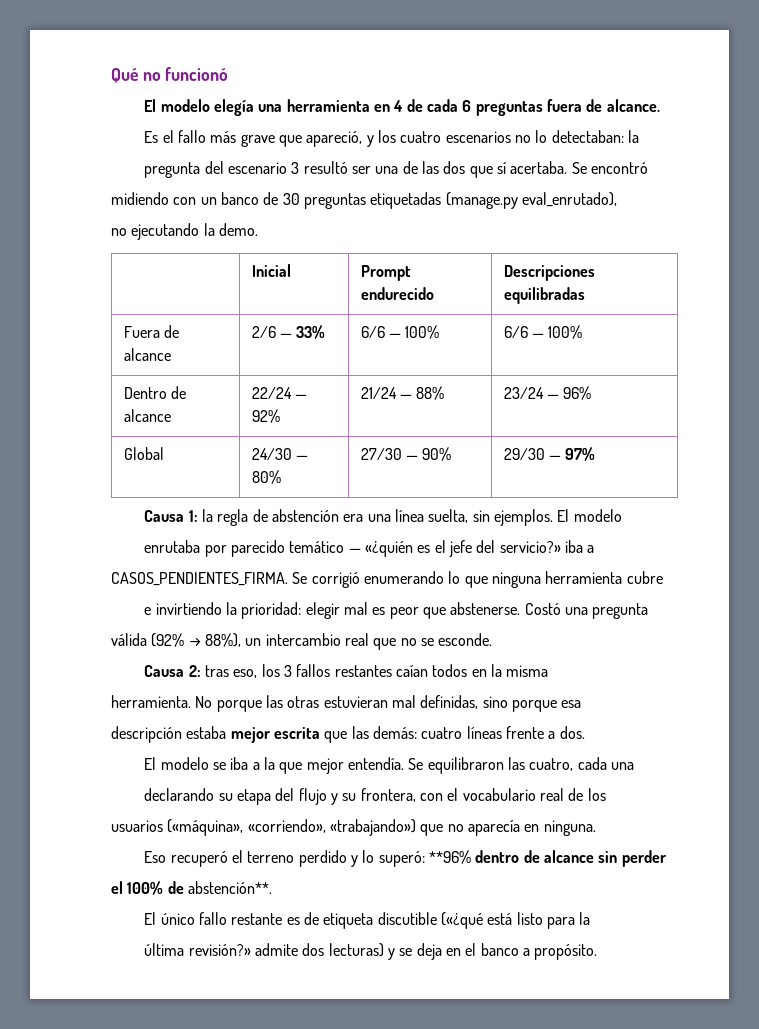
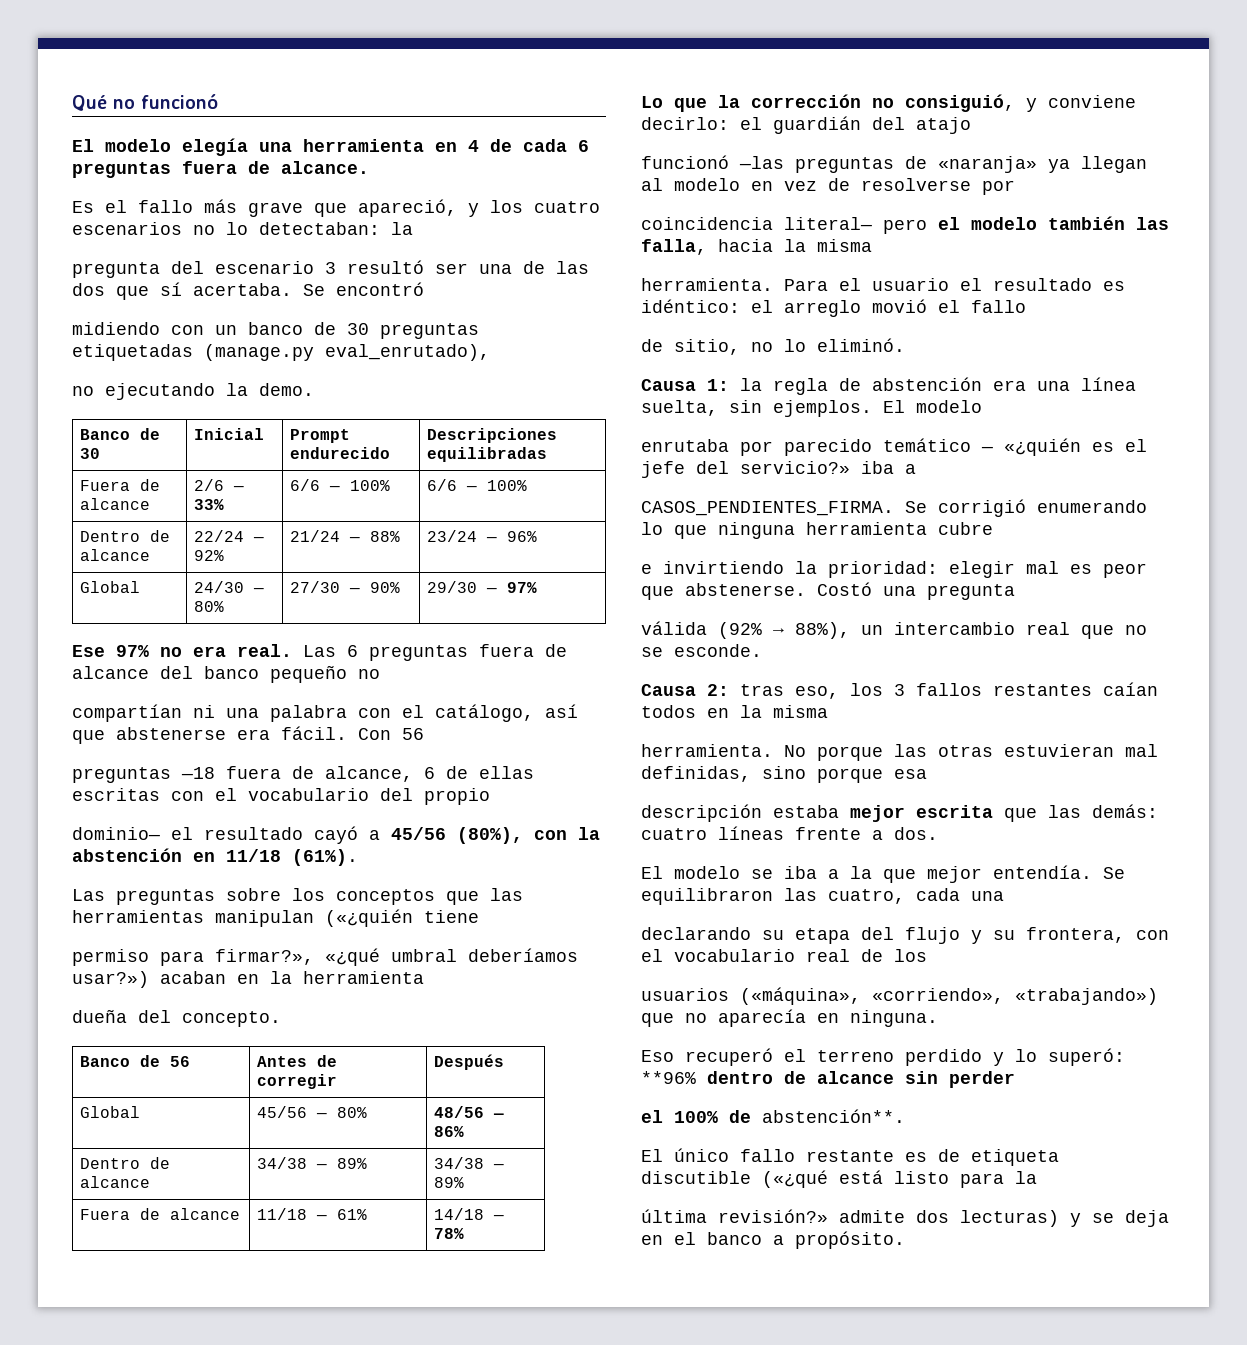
- | Inicial | Prompt endurecido | Descripciones equilibradas
+ Banco de 30 | Inicial | Prompt endurecido | Descripciones equilibradas
+ Ese 97% no era real. Las 6 preguntas fuera de alcance del banco pequeño no
+ compartían ni una palabra con el catálogo, así que abstenerse era fácil. Con 56
+ preguntas —18 fuera de alcance, 6 de ellas escritas con el vocabulario del propio
+ dominio— el resultado cayó a 45/56 (80%), con la abstención en 11/18 (61%).
+ Las preguntas sobre los conceptos que las herramientas manipulan («¿quién tiene
+ permiso para firmar?», «¿qué umbral deberíamos usar?») acaban en la herramienta
+ dueña del concepto.
+ Banco de 56 | Antes de corregir | Después
+ Global | 45/56 — 80% | 48/56 — 86%
+ Dentro de alcance | 34/38 — 89% | 34/38 — 89%
+ Fuera de alcance | 11/18 — 61% | 14/18 — 78%
+ Lo que la corrección no consiguió, y conviene decirlo: el guardián del atajo
+ funcionó —las preguntas de «naranja» ya llegan al modelo en vez de resolverse por
+ coincidencia literal— pero el modelo también las falla, hacia la misma
+ herramienta. Para el usuario el resultado es idéntico: el arreglo movió el fallo
+ de sitio, no lo eliminó.

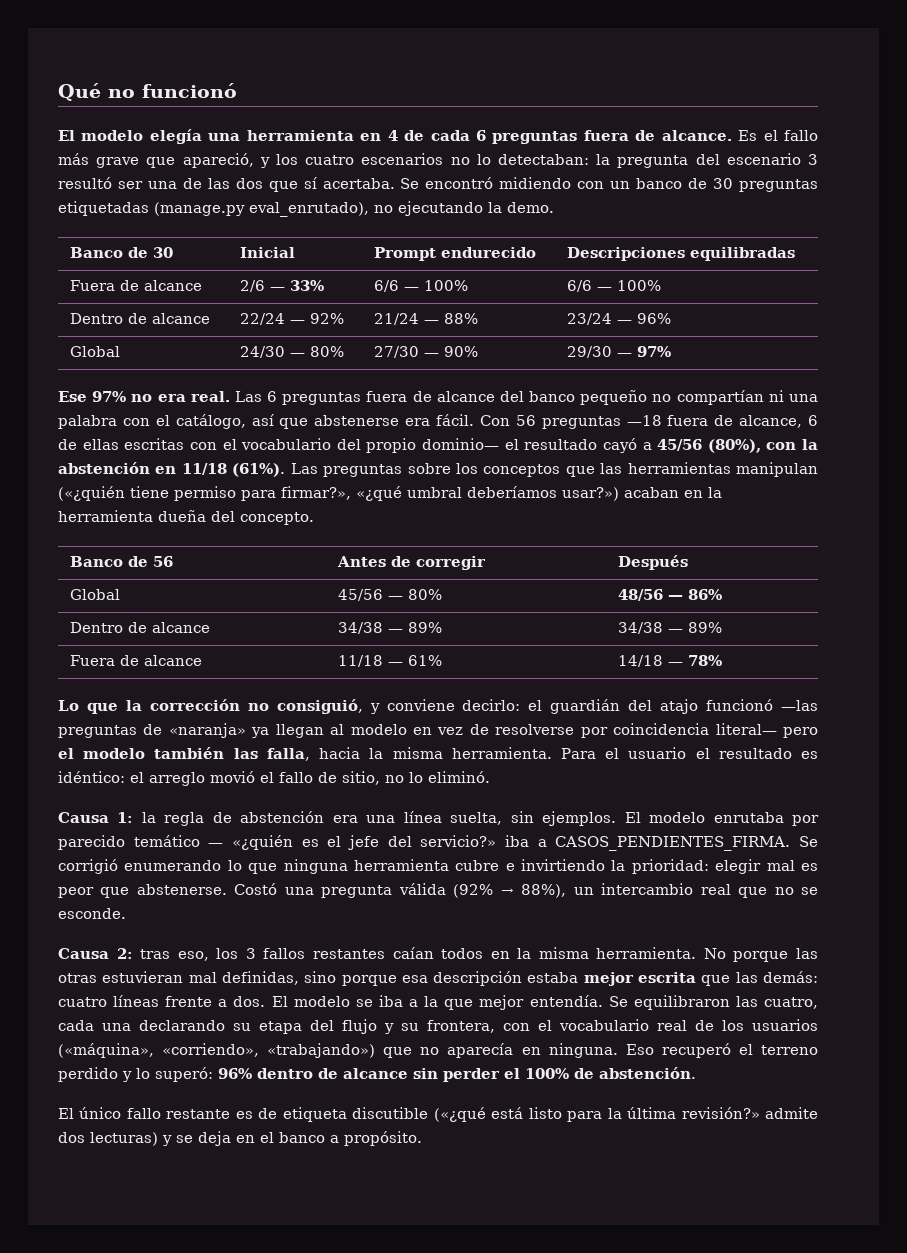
- El modelo elegía una herramienta en 4 de cada 6 preguntas fuera de alcance.
- Es el fallo más grave que apareció, y los cuatro escenarios no lo detectaban: la
- pregunta del escenario 3 resultó ser una de las dos que sí acertaba.
+ El modelo elegía una herramienta en 4 de cada 6 preguntas fuera de alcance. Es el fallo más grave que apareció, y los cuatro escenarios no lo detectaban: la pregunta del escenario 3 resultó ser una de las dos que sí acertaba.
- Se encontró
- midiendo con un banco de 30 preguntas etiquetadas (manage.py eval_enrutado),
- no ejecutando la demo.
+ Se encontró midiendo con un banco de 30 preguntas etiquetadas (manage.py eval_enrutado), no ejecutando la demo.
- Las 6 preguntas fuera de alcance del banco pequeño no
- compartían ni una palabra con el catálogo, así que abstenerse era fácil.
+ Las 6 preguntas fuera de alcance del banco pequeño no compartían ni una palabra con el catálogo, así que abstenerse era fácil.
- Con 56
- preguntas —18 fuera de alcance, 6 de ellas escritas con el vocabulario del propio
- dominio— el resultado cayó a 45/56 (80%), con la abstención en 11/18 (61%).
- Las preguntas sobre los conceptos que las herramientas manipulan («¿quién tiene
- permiso para firmar?», «¿qué umbral deberíamos usar?») acaban en la herramienta
- dueña del concepto.
+ Con 56 preguntas —18 fuera de alcance, 6 de ellas escritas con el vocabulario del propio dominio— el resultado cayó a 45/56 (80%), con la abstención en 11/18 (61%). Las preguntas sobre los conceptos que las herramientas manipulan («¿quién tiene permiso para firmar?», «¿qué umbral deberíamos usar?») acaban en la herramienta dueña del concepto.
- Lo que la corrección no consiguió, y conviene decirlo: el guardián del atajo
- funcionó —las preguntas de «naranja» ya llegan al modelo en vez de resolverse por
- coincidencia literal— pero el modelo también las falla, hacia la misma
- herramienta.
+ Lo que la corrección no consiguió, y conviene decirlo: el guardián del atajo funcionó —las preguntas de «naranja» ya llegan al modelo en vez de resolverse por coincidencia literal— pero el modelo también las falla, hacia la misma herramienta.
- Para el usuario el resultado es idéntico: el arreglo movió el fallo
- de sitio, no lo eliminó.
+ Para el usuario el resultado es idéntico: el arreglo movió el fallo de sitio, no lo eliminó.
- Causa 1: la regla de abstención era una línea suelta, sin ejemplos. El modelo
- enrutaba por parecido temático — «¿quién es el jefe del servicio?» iba a
- CASOS_PENDIENTES_FIRMA.
+ Causa 1: la regla de abstención era una línea suelta, sin ejemplos. El modelo enrutaba por parecido temático — «¿quién es el jefe del servicio?» iba a CASOS_PENDIENTES_FIRMA.
- Se corrigió enumerando lo que ninguna herramienta cubre
- e invirtiendo la prioridad: elegir mal es peor que abstenerse.
+ Se corrigió enumerando lo que ninguna herramienta cubre e invirtiendo la prioridad: elegir mal es peor que abstenerse.
- Costó una pregunta
- válida (92% → 88%), un intercambio real que no se esconde.
+ Costó una pregunta válida (92% → 88%), un intercambio real que no se esconde.
- Causa 2: tras eso, los 3 fallos restantes caían todos en la misma
- herramienta.
+ Causa 2: tras eso, los 3 fallos restantes caían todos en la misma herramienta.
- No porque las otras estuvieran mal definidas, sino porque esa
- descripción estaba mejor escrita que las demás: cuatro líneas frente a dos.
- El modelo se iba a la que mejor entendía.
+ No porque las otras estuvieran mal definidas, sino porque esa descripción estaba mejor escrita que las demás: cuatro líneas frente a dos. El modelo se iba a la que mejor entendía.
- Se equilibraron las cuatro, cada una
- declarando su etapa del flujo y su frontera, con el vocabulario real de los
- usuarios («máquina», «corriendo», «trabajando») que no aparecía en ninguna.
- Eso recuperó el terreno perdido y lo superó: **96% dentro de alcance sin perder
- el 100% de abstención**.
+ Se equilibraron las cuatro, cada una declarando su etapa del flujo y su frontera, con el vocabulario real de los usuarios («máquina», «corriendo», «trabajando») que no aparecía en ninguna. Eso recuperó el terreno perdido y lo superó: 96% dentro de alcance sin perder el 100% de abstención.
- El único fallo restante es de etiqueta discutible («¿qué está listo para la
- última revisión?» admite dos lecturas) y se deja en el banco a propósito.
+ El único fallo restante es de etiqueta discutible («¿qué está listo para la última revisión?» admite dos lecturas) y se deja en el banco a propósito.

